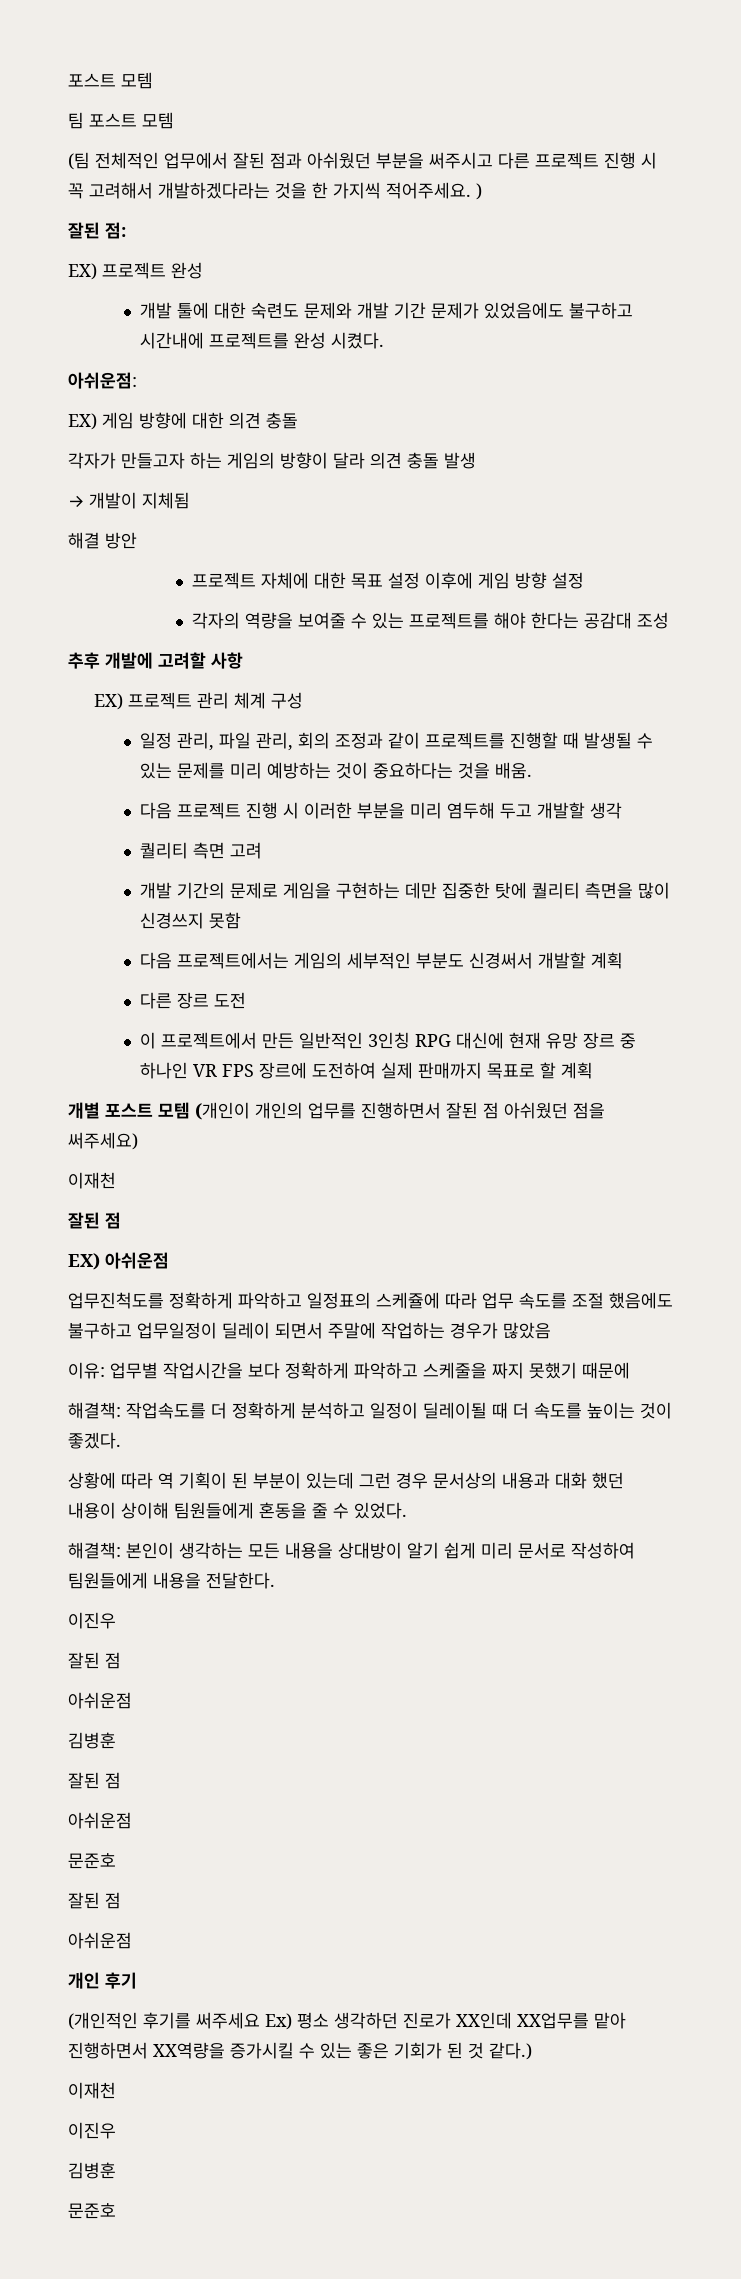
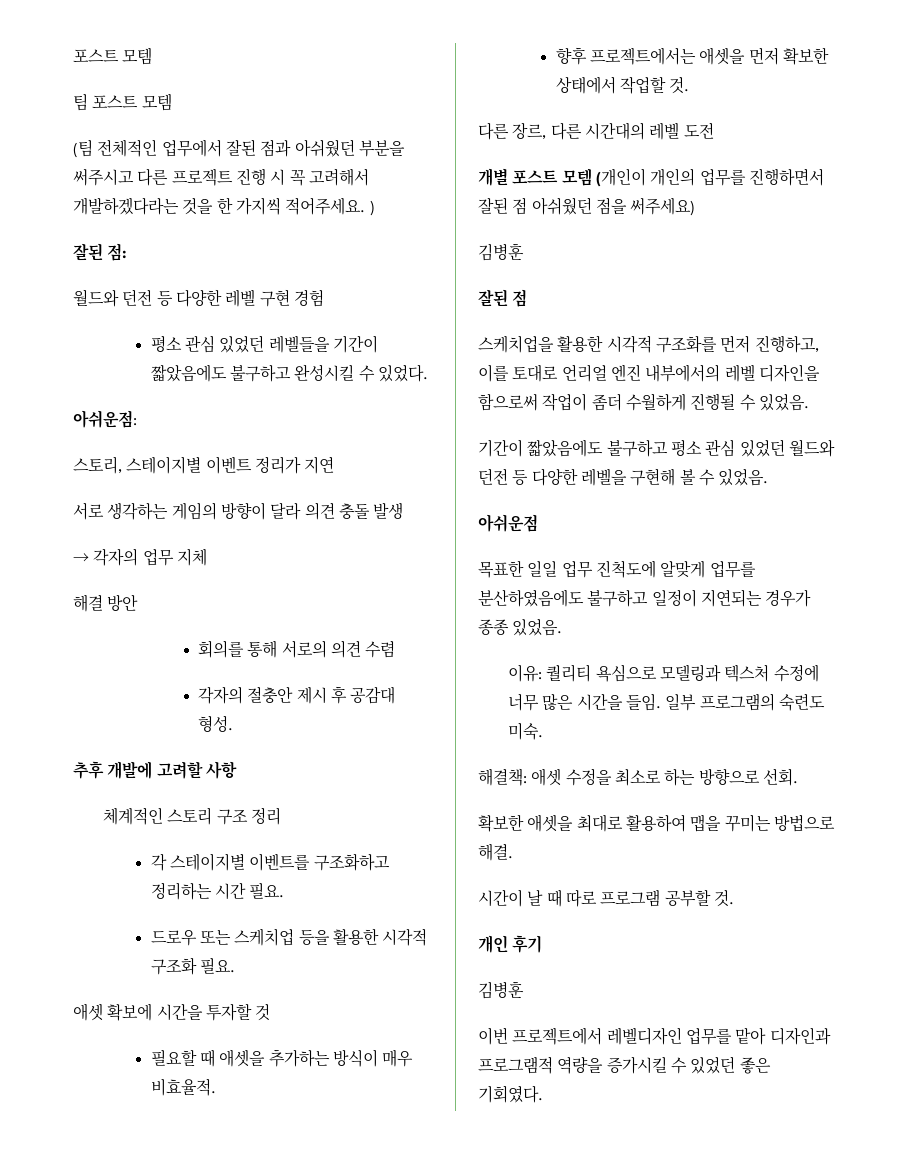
- EX) 프로젝트 완성
- 개발 툴에 대한 숙련도 문제와 개발 기간 문제가 있었음에도 불구하고 시간내에 프로젝트를 완성 시켰다.
+ 월드와 던전 등 다양한 레벨 구현 경험
+ 평소 관심 있었던 레벨들을 기간이 짧았음에도 불구하고 완성시킬 수 있었다.
  아쉬운점:
- EX) 게임 방향에 대한 의견 충돌
- 각자가 만들고자 하는 게임의 방향이 달라 의견 충돌 발생
+ 스토리, 스테이지별 이벤트 정리가 지연
+ 서로 생각하는 게임의 방향이 달라 의견 충돌 발생
- → 개발이 지체됨
+ → 각자의 업무 지체
- 프로젝트 자체에 대한 목표 설정 이후에 게임 방향 설정
- 각자의 역량을 보여줄 수 있는 프로젝트를 해야 한다는 공감대 조성
+ 회의를 통해 서로의 의견 수렴
+ 각자의 절충안 제시 후 공감대 형성.
  추후 개발에 고려할 사항
- EX) 프로젝트 관리 체계 구성
- 일정 관리, 파일 관리, 회의 조정과 같이 프로젝트를 진행할 때 발생될 수 있는 문제를 미리 예방하는 것이 중요하다는 것을 배움.
- 다음 프로젝트 진행 시 이러한 부분을 미리 염두해 두고 개발할 생각
- 퀄리티 측면 고려
- 개발 기간의 문제로 게임을 구현하는 데만 집중한 탓에 퀄리티 측면을 많이 신경쓰지 못함
- 다음 프로젝트에서는 게임의 세부적인 부분도 신경써서 개발할 계획
- 다른 장르 도전
- 이 프로젝트에서 만든 일반적인 3인칭 RPG 대신에 현재 유망 장르 중 하나인 VR FPS 장르에 도전하여 실제 판매까지 목표로 할 계획
+ 체계적인 스토리 구조 정리
+ 각 스테이지별 이벤트를 구조화하고 정리하는 시간 필요.
+ 드로우 또는 스케치업 등을 활용한 시각적 구조화 필요.
+ 애셋 확보에 시간을 투자할 것
+ 필요할 때 애셋을 추가하는 방식이 매우 비효율적.
+ 향후 프로젝트에서는 애셋을 먼저 확보한 상태에서 작업할 것.
+ 다른 장르, 다른 시간대의 레벨 도전
  개별 포스트 모템 (개인이 개인의 업무를 진행하면서 잘된 점 아쉬웠던 점을 써주세요)
- 이재천
- 잘된 점
- EX) 아쉬운점
- 업무진척도를 정확하게 파악하고 일정표의 스케쥴에 따라 업무 속도를 조절 했음에도 불구하고 업무일정이 딜레이 되면서 주말에 작업하는 경우가 많았음
- 이유: 업무별 작업시간을 보다 정확하게 파악하고 스케줄을 짜지 못했기 때문에
- 해결책: 작업속도를 더 정확하게 분석하고 일정이 딜레이될 때 더 속도를 높이는 것이 좋겠다.
- 상황에 따라 역 기획이 된 부분이 있는데 그런 경우 문서상의 내용과 대화 했던 내용이 상이해 팀원들에게 혼동을 줄 수 있었다.
- 해결책: 본인이 생각하는 모든 내용을 상대방이 알기 쉽게 미리 문서로 작성하여 팀원들에게 내용을 전달한다.
- 이진우
- 잘된 점
- 아쉬운점
  김병훈
  잘된 점
+ 스케치업을 활용한 시각적 구조화를 먼저 진행하고, 이를 토대로 언리얼 엔진 내부에서의 레벨 디자인을 함으로써 작업이 좀더 수월하게 진행될 수 있었음.
+ 기간이 짧았음에도 불구하고 평소 관심 있었던 월드와 던전 등 다양한 레벨을 구현해 볼 수 있었음.
  아쉬운점
- 문준호
- 잘된 점
- 아쉬운점
+ 목표한 일일 업무 진척도에 알맞게 업무를 분산하였음에도 불구하고 일정이 지연되는 경우가 종종 있었음.
+ 이유: 퀄리티 욕심으로 모델링과 텍스처 수정에 너무 많은 시간을 들임. 일부 프로그램의 숙련도 미숙.
+ 해결책: 애셋 수정을 최소로 하는 방향으로 선회.
+ 확보한 애셋을 최대로 활용하여 맵을 꾸미는 방법으로 해결.
+ 시간이 날 때 따로 프로그램 공부할 것.
  개인 후기
- (개인적인 후기를 써주세요 Ex) 평소 생각하던 진로가 XX인데 XX업무를 맡아 진행하면서 XX역량을 증가시킬 수 있는 좋은 기회가 된 것 같다.)
- 이재천
- 이진우
  김병훈
- 문준호
+ 이번 프로젝트에서 레벨디자인 업무를 맡아 디자인과 프로그램적 역량을 증가시킬 수 있었던 좋은 기회였다.

